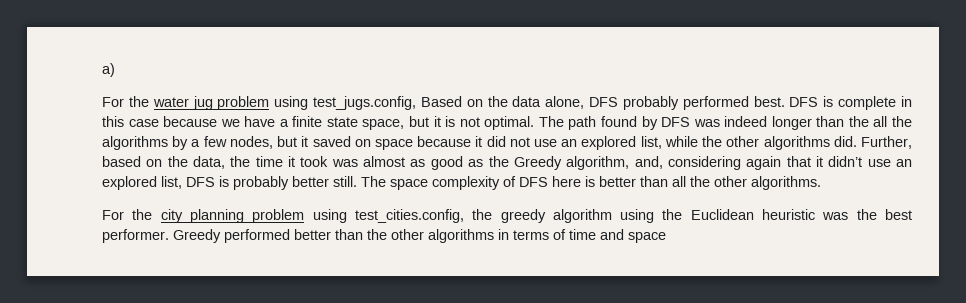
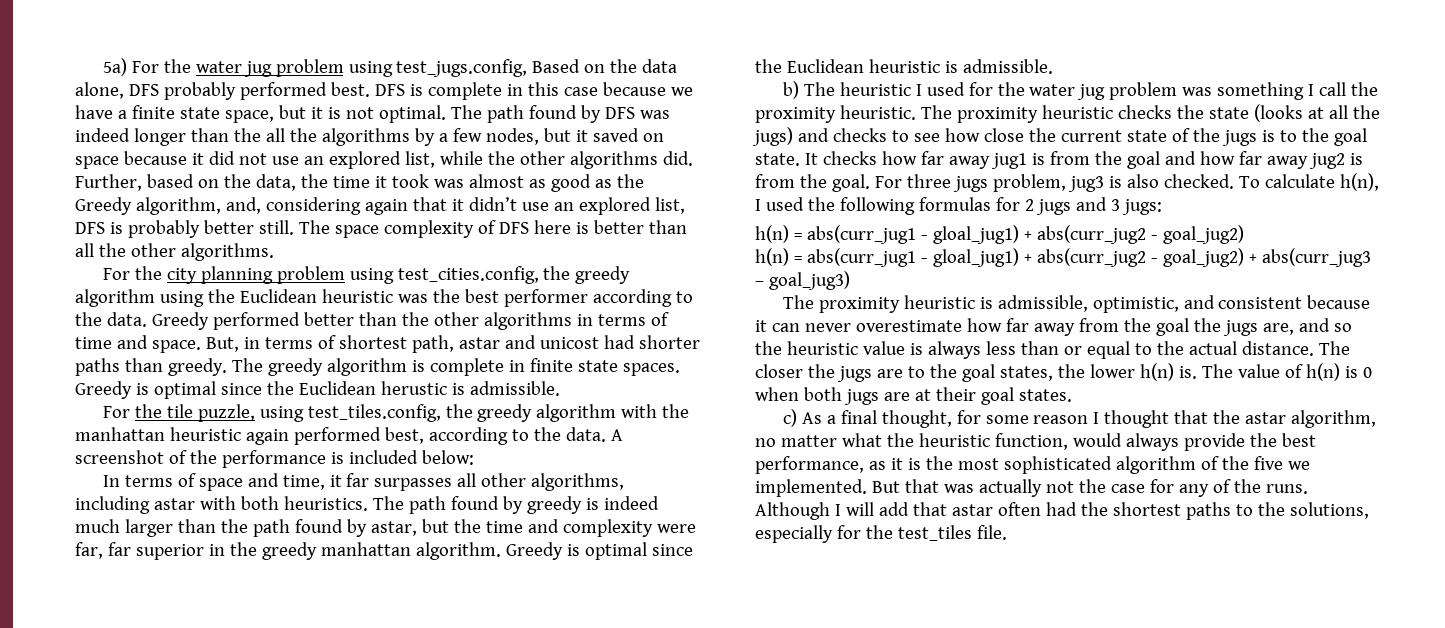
- a)
- For the water jug problem using test_jugs.config, Based on the data alone, DFS probably performed best.
+ 5a) For the water jug problem using test_jugs.config, Based on the data alone, DFS probably performed best.
- For the city planning problem using test_cities.config, the greedy algorithm using the Euclidean heuristic was the best performer.
+ For the city planning problem using test_cities.config, the greedy algorithm using the Euclidean heuristic was the best performer according to the data.
- Greedy performed better than the other algorithms in terms of time and space
+ Greedy performed better than the other algorithms in terms of time and space. But, in terms of shortest path, astar and unicost had shorter paths than greedy. The greedy algorithm is complete in finite state spaces. Greedy is optimal since the Euclidean herustic is admissible.
+ For the tile puzzle, using test_tiles.config, the greedy algorithm with the manhattan heuristic again performed best, according to the data. A screenshot of the performance is included below:
+ In terms of space and time, it far surpasses all other algorithms, including astar with both heuristics. The path found by greedy is indeed much larger than the path found by astar, but the time and complexity were far, far superior in the greedy manhattan algorithm. Greedy is optimal since the Euclidean heuristic is admissible.
+ b) The heuristic I used for the water jug problem was something I call the proximity heuristic. The proximity heuristic checks the state (looks at all the jugs) and checks to see how close the current state of the jugs is to the goal state. It checks how far away jug1 is from the goal and how far away jug2 is from the goal. For three jugs problem, jug3 is also checked. To calculate h(n), I used the following formulas for 2 jugs and 3 jugs:
+ h(n) = abs(curr_jug1 - gloal_jug1) + abs(curr_jug2 - goal_jug2)
+ h(n) = abs(curr_jug1 - gloal_jug1) + abs(curr_jug2 - goal_jug2) + abs(curr_jug3 – goal_jug3)
+ The proximity heuristic is admissible, optimistic, and consistent because it can never overestimate how far away from the goal the jugs are, and so the heuristic value is always less than or equal to the actual distance. The closer the jugs are to the goal states, the lower h(n) is. The value of h(n) is 0 when both jugs are at their goal states.
+ c) As a final thought, for some reason I thought that the astar algorithm, no matter what the heuristic function, would always provide the best performance, as it is the most sophisticated algorithm of the five we implemented. But that was actually not the case for any of the runs. Although I will add that astar often had the shortest paths to the solutions, especially for the test_tiles file.

